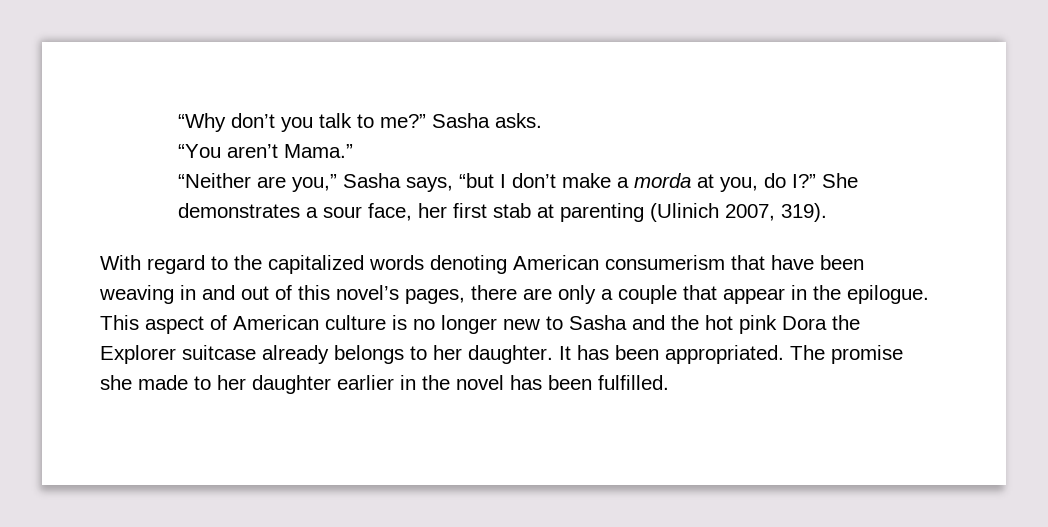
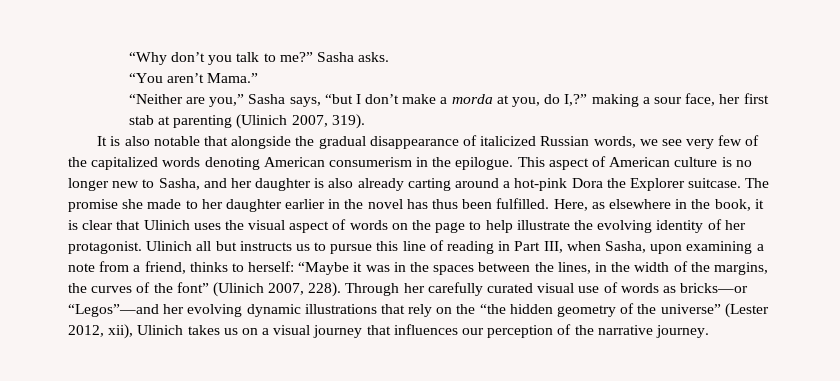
- “Neither are you,” Sasha says, “but I don’t make a morda at you, do I?” She demonstrates a sour face, her first stab at parenting (Ulinich 2007, 319).
+ “Neither are you,” Sasha says, “but I don’t make a morda at you, do I,?” making a sour face, her first stab at parenting (Ulinich 2007, 319).
- With regard to the capitalized words denoting American consumerism that have been weaving in and out of this novel’s pages, there are only a couple that appear in the epilogue.
+ It is also notable that alongside the gradual disappearance of italicized Russian words, we see very few of the capitalized words denoting American consumerism in the epilogue.
- This aspect of American culture is no longer new to Sasha and the hot pink Dora the Explorer suitcase already belongs to her daughter. It has been appropriated.
+ This aspect of American culture is no longer new to Sasha, and her daughter is also already carting around a hot-pink Dora the Explorer suitcase.
- The promise she made to her daughter earlier in the novel has been fulfilled.
+ The promise she made to her daughter earlier in the novel has thus been fulfilled.
+ Here, as elsewhere in the book, it is clear that Ulinich uses the visual aspect of words on the page to help illustrate the evolving identity of her protagonist. Ulinich all but instructs us to pursue this line of reading in Part III, when Sasha, upon examining a note from a friend, thinks to herself: “Maybe it was in the spaces between the lines, in the width of the margins, the curves of the font” (Ulinich 2007, 228). Through her carefully curated visual use of words as bricks—or “Legos”—and her evolving dynamic illustrations that rely on the “the hidden geometry of the universe” (Lester 2012, xii), Ulinich takes us on a visual journey that influences our perception of the narrative journey.

